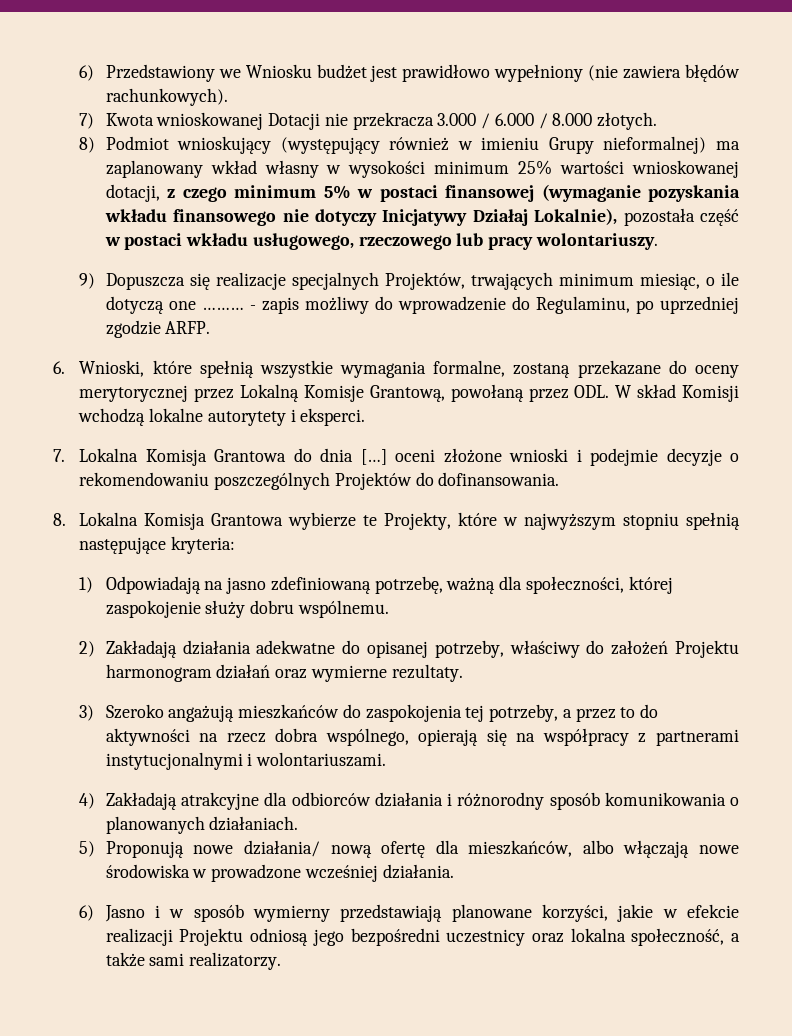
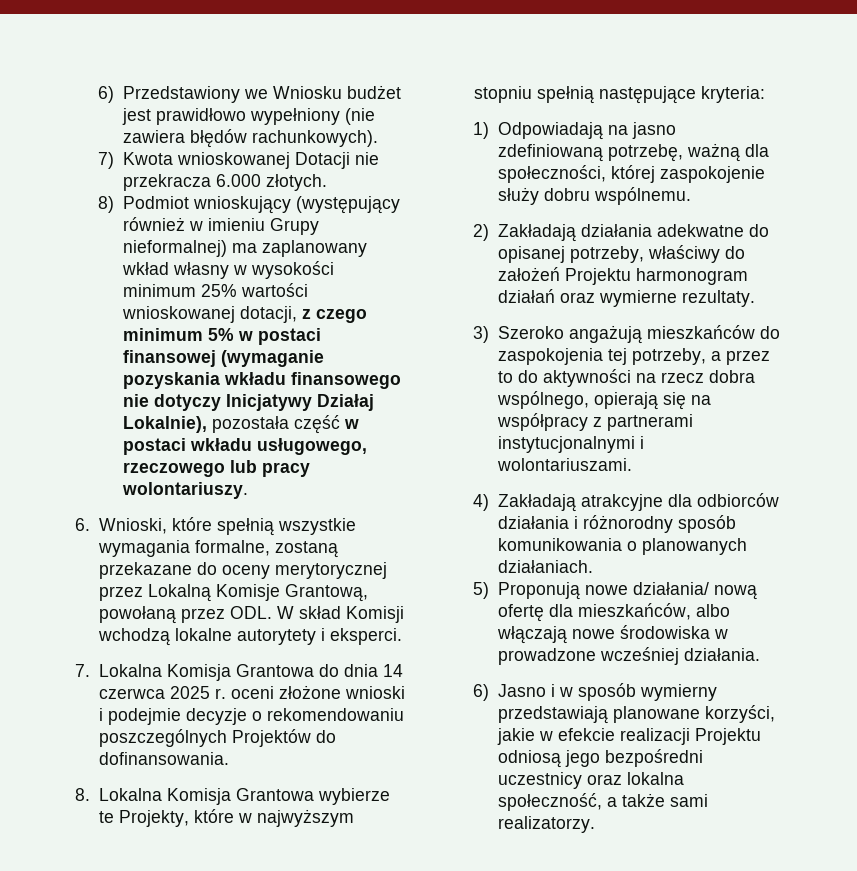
- 7) Kwota wnioskowanej Dotacji nie przekracza 3.000 / 6.000 / 8.000 złotych.
+ 7) Kwota wnioskowanej Dotacji nie przekracza 6.000 złotych.
- 9) Dopuszcza się realizacje specjalnych Projektów, trwających minimum miesiąc, o ile dotyczą one ……… - zapis możliwy do wprowadzenie do Regulaminu, po uprzedniej zgodzie ARFP.
- 7. Lokalna Komisja Grantowa do dnia […] oceni złożone wnioski i podejmie decyzje o rekomendowaniu poszczególnych Projektów do dofinansowania.
+ 7. Lokalna Komisja Grantowa do dnia 14 czerwca 2025 r. oceni złożone wnioski i podejmie decyzje o rekomendowaniu poszczególnych Projektów do dofinansowania.

